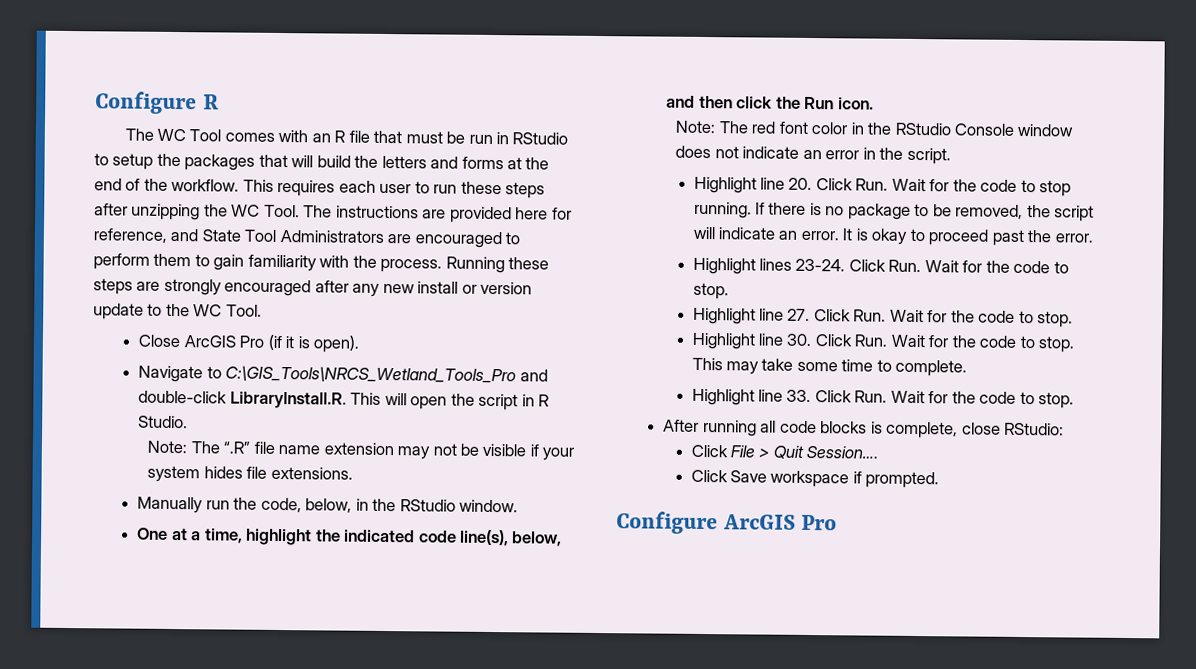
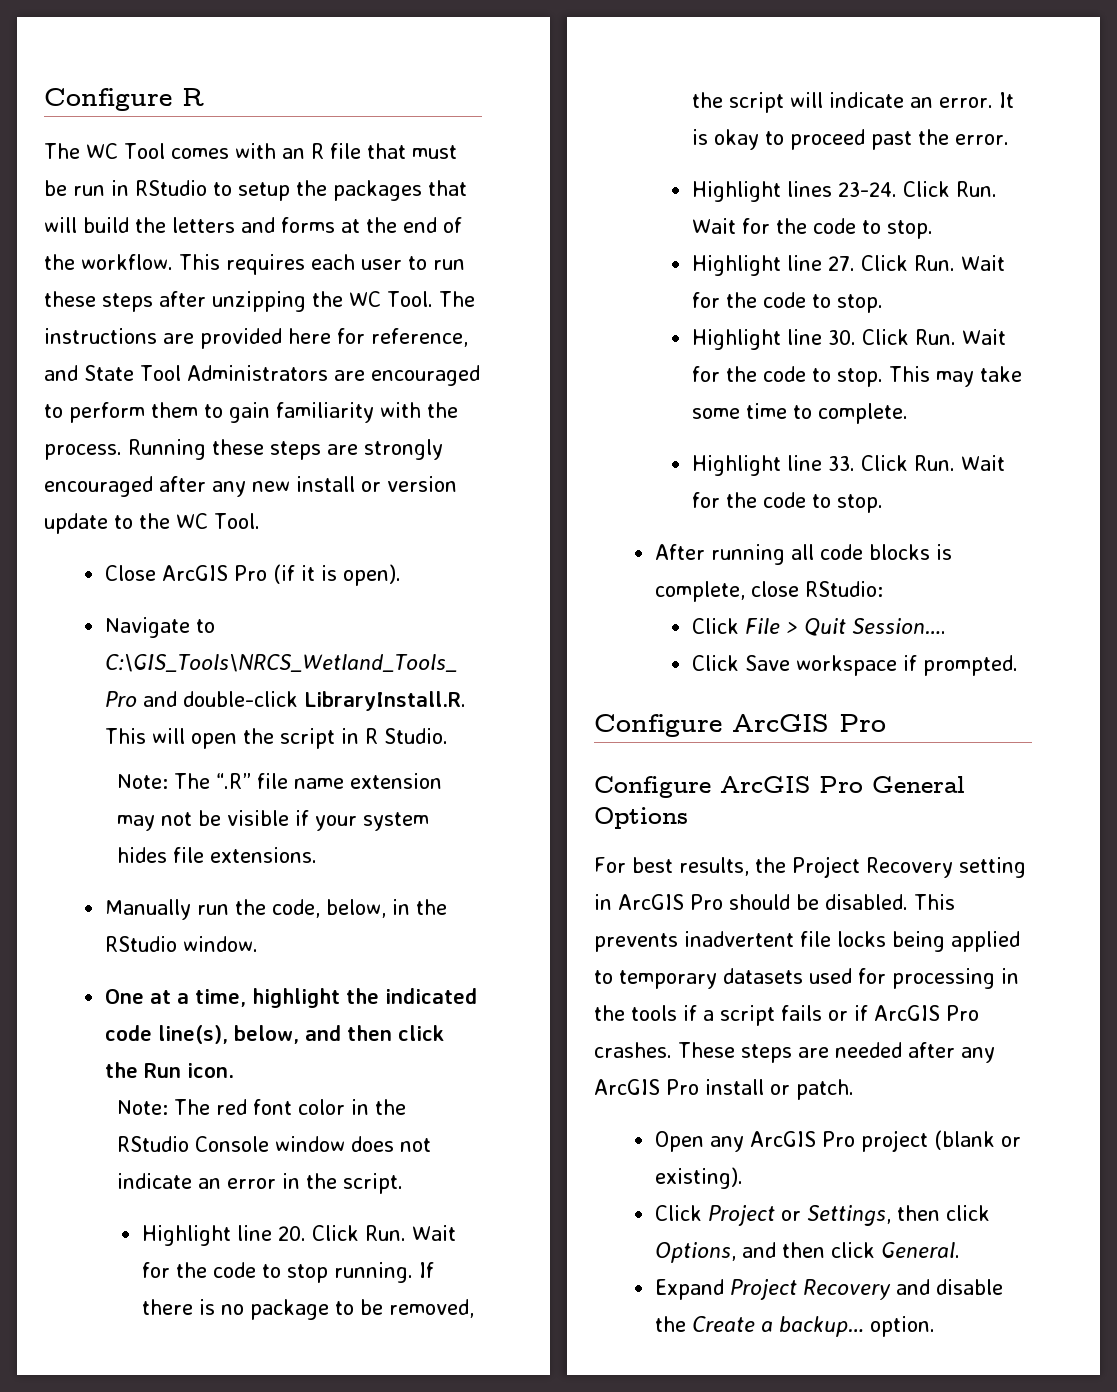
+ Configure ArcGIS Pro General Options
+ For best results, the Project Recovery setting in ArcGIS Pro should be disabled. This prevents inadvertent file locks being applied to temporary datasets used for processing in the tools if a script fails or if ArcGIS Pro crashes. These steps are needed after any ArcGIS Pro install or patch.
+ Open any ArcGIS Pro project (blank or existing).
+ Click Project or Settings, then click Options, and then click General.
+ Expand Project Recovery and disable the Create a backup… option.

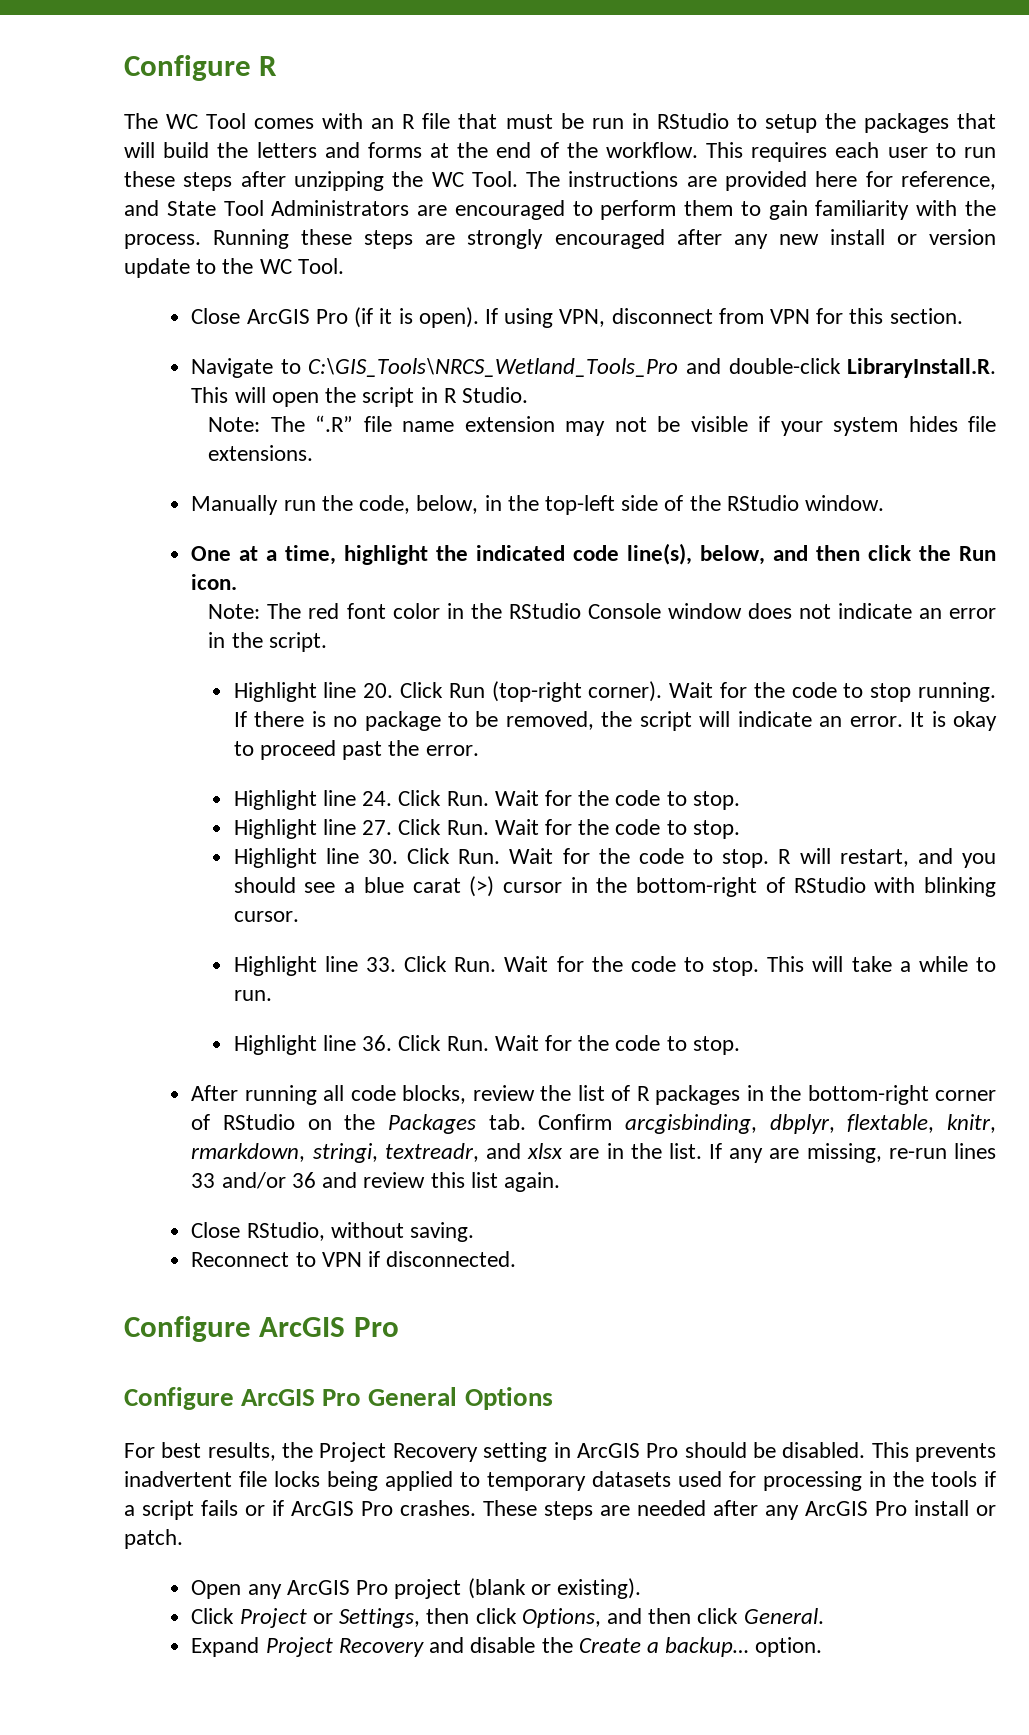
+ If using VPN, disconnect from VPN for this section.
- Manually run the code, below, in the RStudio window.
+ Manually run the code, below, in the top-left side of the RStudio window.
- Highlight line 20. Click Run. Wait for the code to stop running.
+ Highlight line 20. Click Run (top-right corner). Wait for the code to stop running.
- Highlight lines 23-24. Click Run. Wait for the code to stop.
+ Highlight line 24. Click Run. Wait for the code to stop.
- This may take some time to complete.
+ R will restart, and you should see a blue carat (>) cursor in the bottom-right of RStudio with blinking cursor.
- Highlight line 33. Click Run. Wait for the code to stop.
- After running all code blocks is complete, close RStudio:
- Click File > Quit Session….
- Click Save workspace if prompted.
+ Highlight line 33. Click Run. Wait for the code to stop. This will take a while to run.
+ Highlight line 36. Click Run. Wait for the code to stop.
+ After running all code blocks, review the list of R packages in the bottom-right corner of RStudio on the Packages tab. Confirm arcgisbinding, dbplyr, flextable, knitr, rmarkdown, stringi, textreadr, and xlsx are in the list. If any are missing, re-run lines 33 and/or 36 and review this list again.
+ Close RStudio, without saving.
+ Reconnect to VPN if disconnected.

